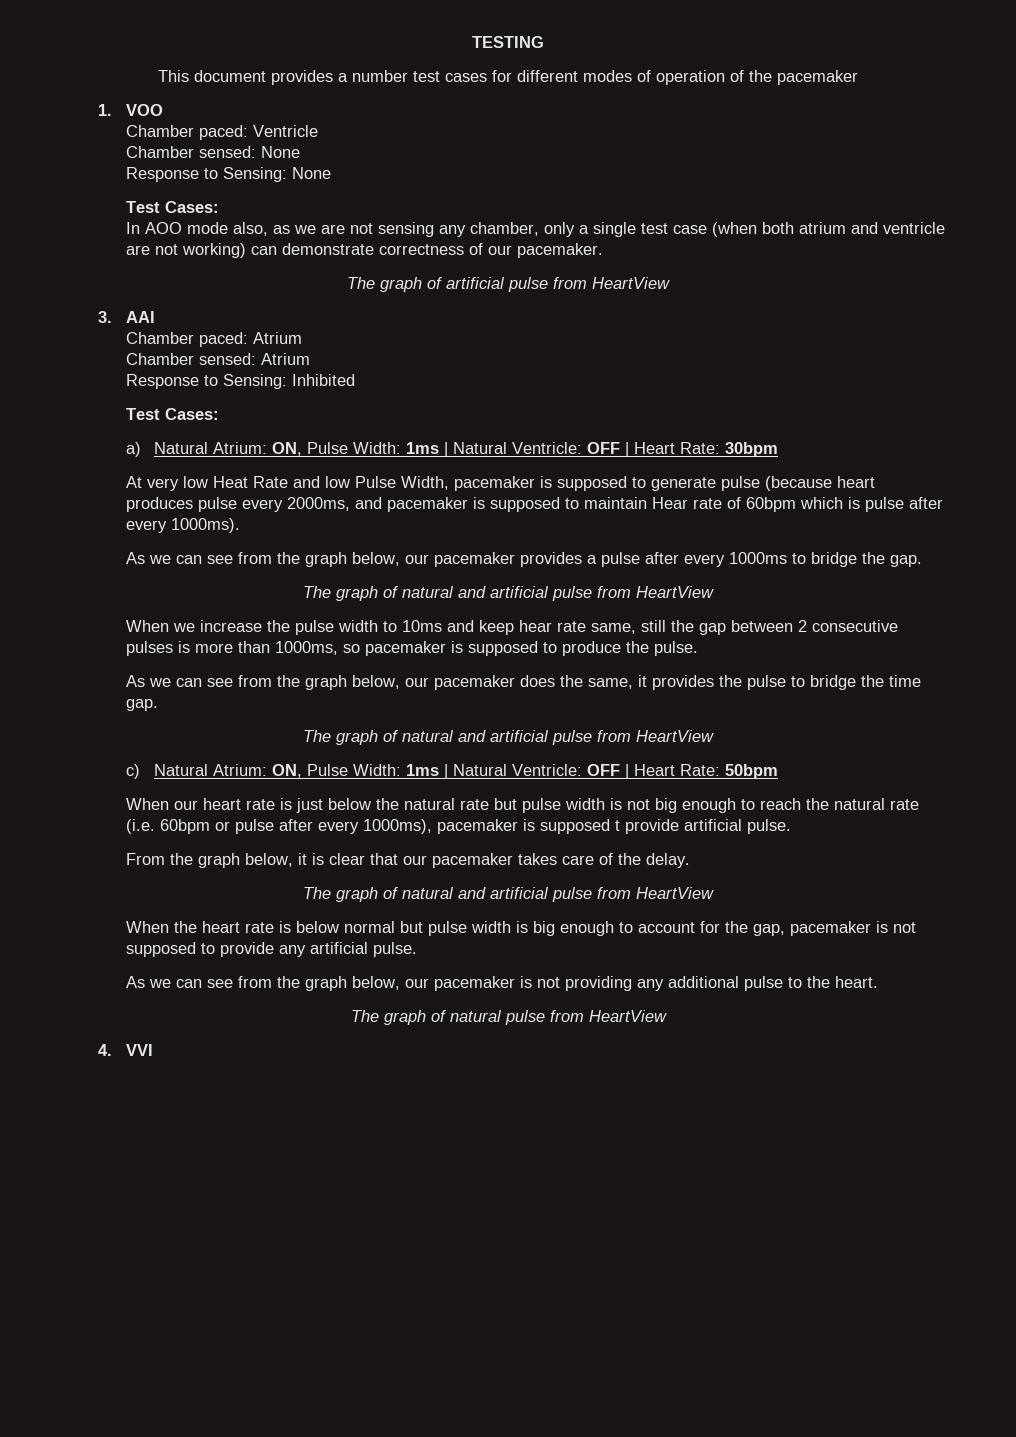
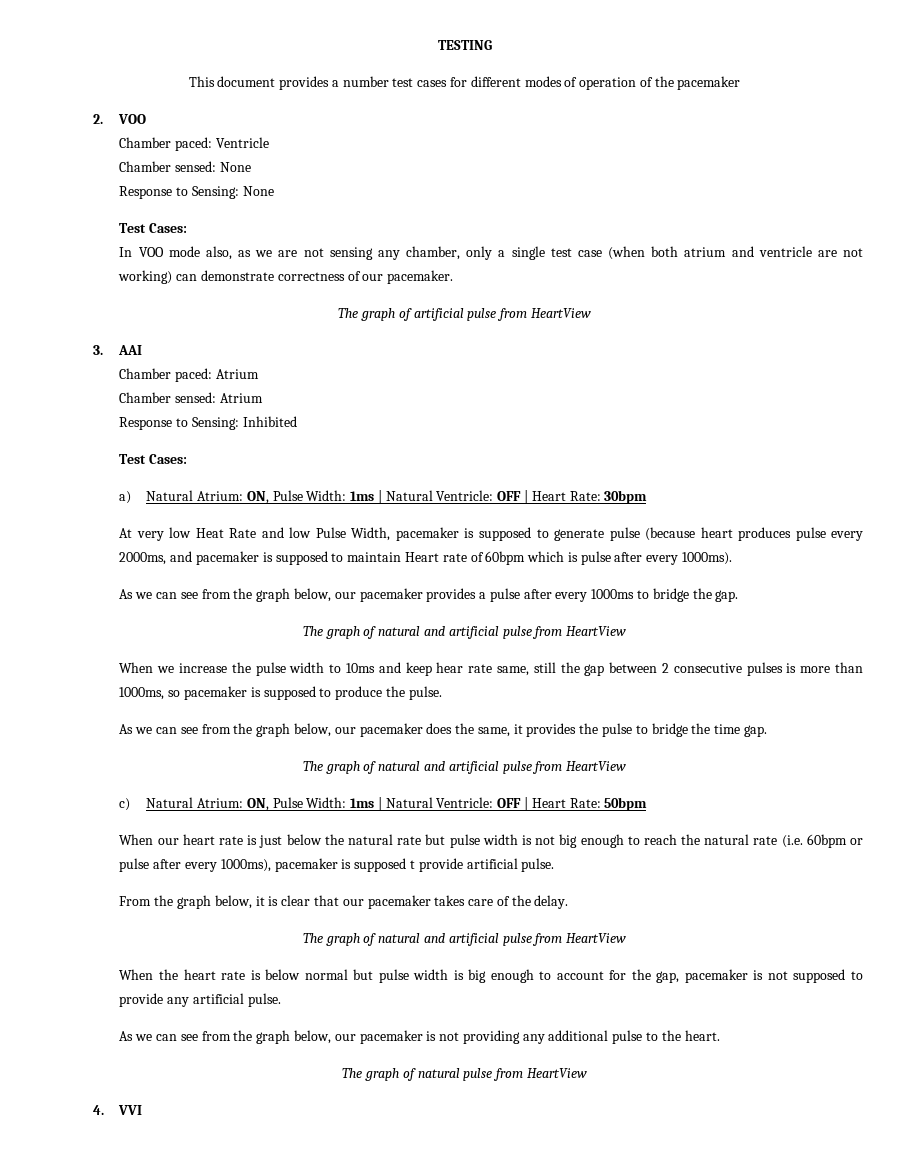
- 1. VOO
+ 2. VOO
- In AOO mode also, as we are not sensing any chamber, only a single test case (when both atrium and ventricle are not working) can demonstrate correctness of our pacemaker.
+ In VOO mode also, as we are not sensing any chamber, only a single test case (when both atrium and ventricle are not working) can demonstrate correctness of our pacemaker.
- At very low Heat Rate and low Pulse Width, pacemaker is supposed to generate pulse (because heart produces pulse every 2000ms, and pacemaker is supposed to maintain Hear rate of 60bpm which is pulse after every 1000ms).
+ At very low Heat Rate and low Pulse Width, pacemaker is supposed to generate pulse (because heart produces pulse every 2000ms, and pacemaker is supposed to maintain Heart rate of 60bpm which is pulse after every 1000ms).

